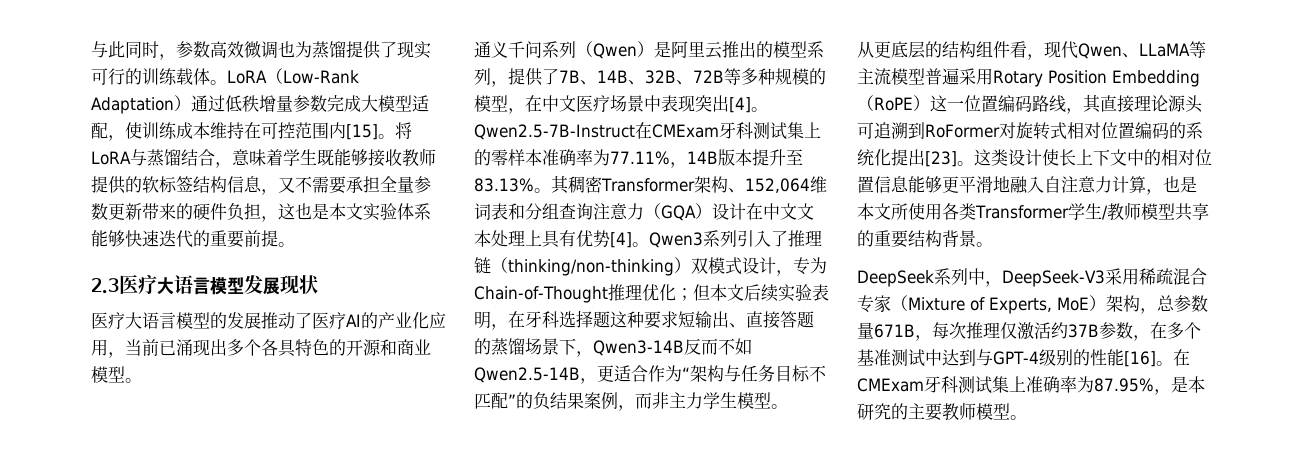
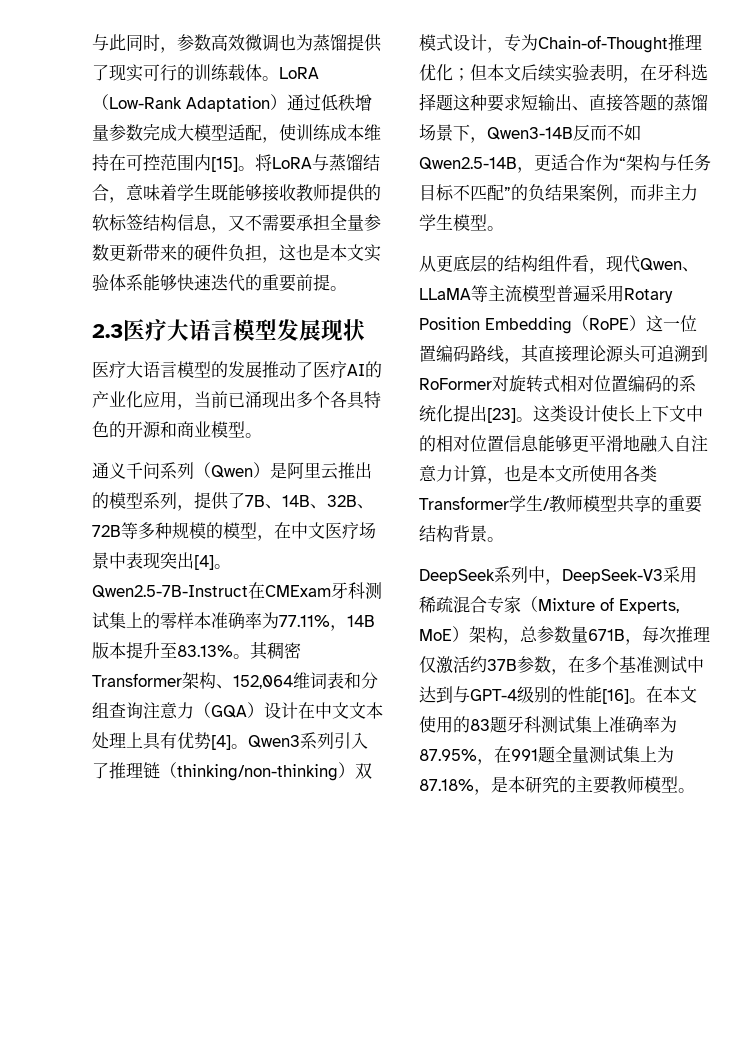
- 在CMExam牙科测试集上准确率为87.95%，是本研究的主要教师模型。
+ 在本文使用的83题牙科测试集上准确率为87.95%，在991题全量测试集上为87.18%，是本研究的主要教师模型。

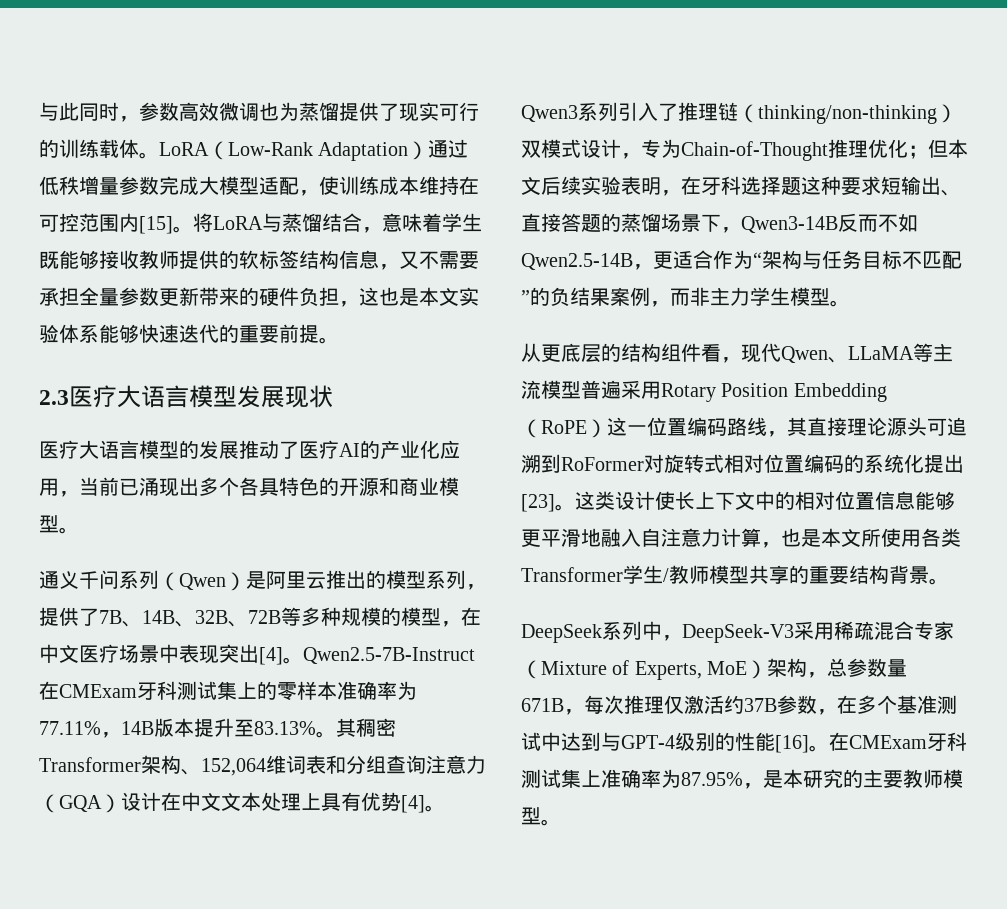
- 在本文使用的83题牙科测试集上准确率为87.95%，在991题全量测试集上为87.18%，是本研究的主要教师模型。
+ 在CMExam牙科测试集上准确率为87.95%，是本研究的主要教师模型。

